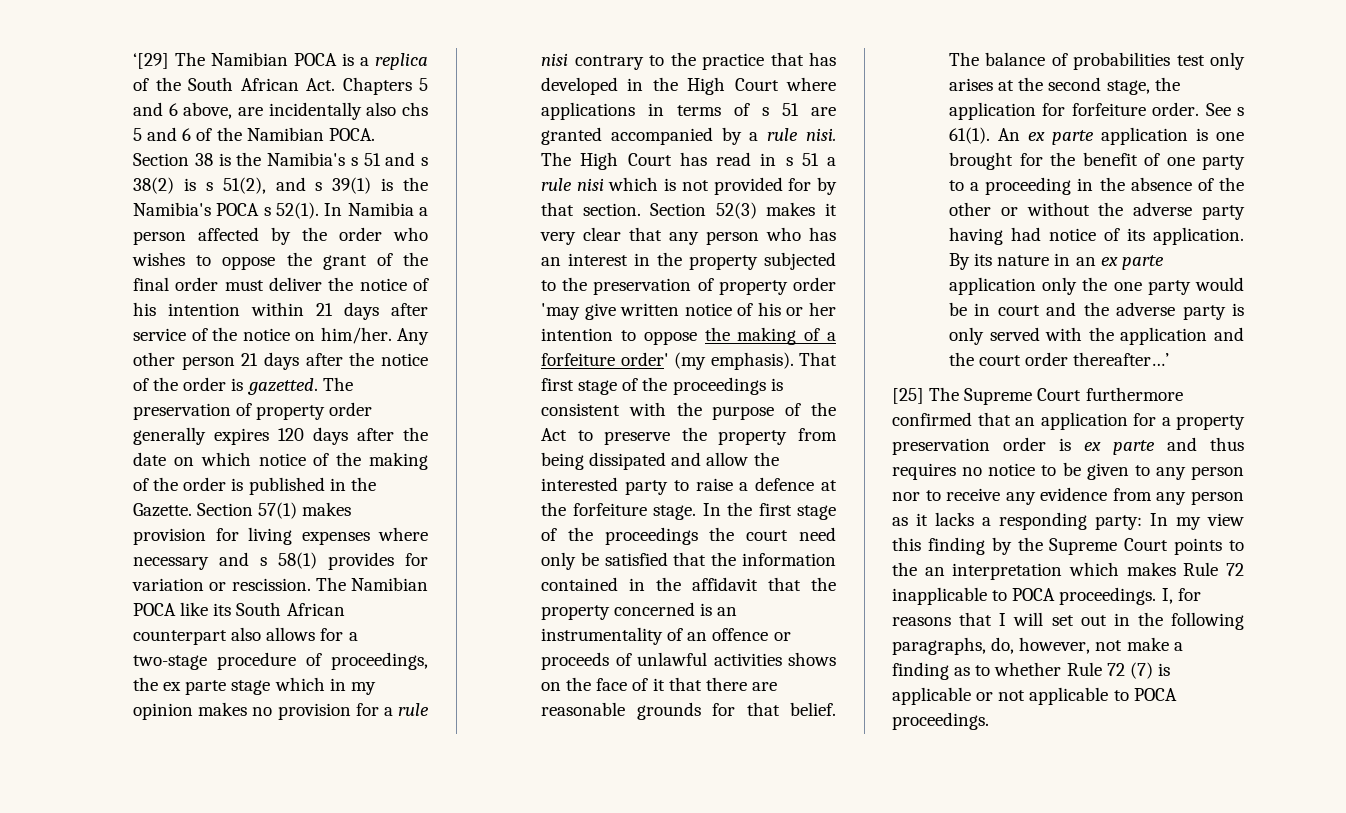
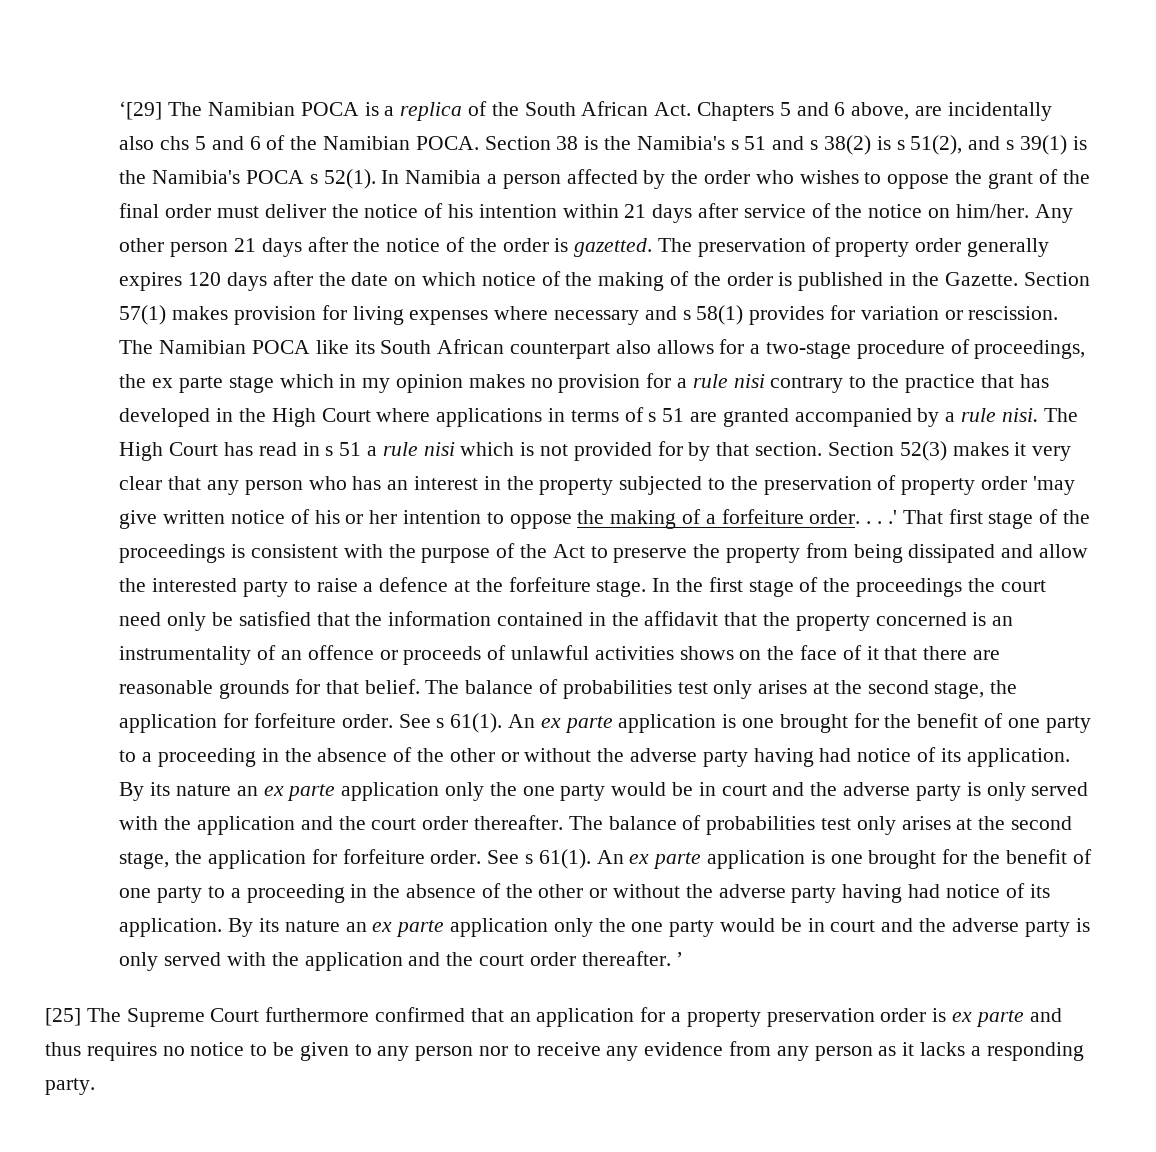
- Section 52(3) makes it very clear that any person who has an interest in the property subjected to the preservation of property order 'may give written notice of his or her intention to oppose the making of a forfeiture order' (my emphasis).
+ Section 52(3) makes it very clear that any person who has an interest in the property subjected to the preservation of property order 'may give written notice of his or her intention to oppose the making of a forfeiture order. . . .'
- By its nature in an ex parte application only the one party would be in court and the adverse party is only served with the application and the court order thereafter…’
+ By its nature an ex parte application only the one party would be in court and the adverse party is only served with the application and the court order thereafter. The balance of probabilities test only arises at the second stage, the application for forfeiture order. See s 61(1). An ex parte application is one brought for the benefit of one party to a proceeding in the absence of the other or without the adverse party having had notice of its application. By its nature an ex parte application only the one party would be in court and the adverse party is only served with the application and the court order thereafter. ’
- [25] The Supreme Court furthermore confirmed that an application for a property preservation order is ex parte and thus requires no notice to be given to any person nor to receive any evidence from any person as it lacks a responding party: In my view this finding by the Supreme Court points to the an interpretation which makes Rule 72 inapplicable to POCA proceedings. I, for reasons that I will set out in the following paragraphs, do, however, not make a finding as to whether Rule 72 (7) is applicable or not applicable to POCA proceedings.
+ [25] The Supreme Court furthermore confirmed that an application for a property preservation order is ex parte and thus requires no notice to be given to any person nor to receive any evidence from any person as it lacks a responding party.

